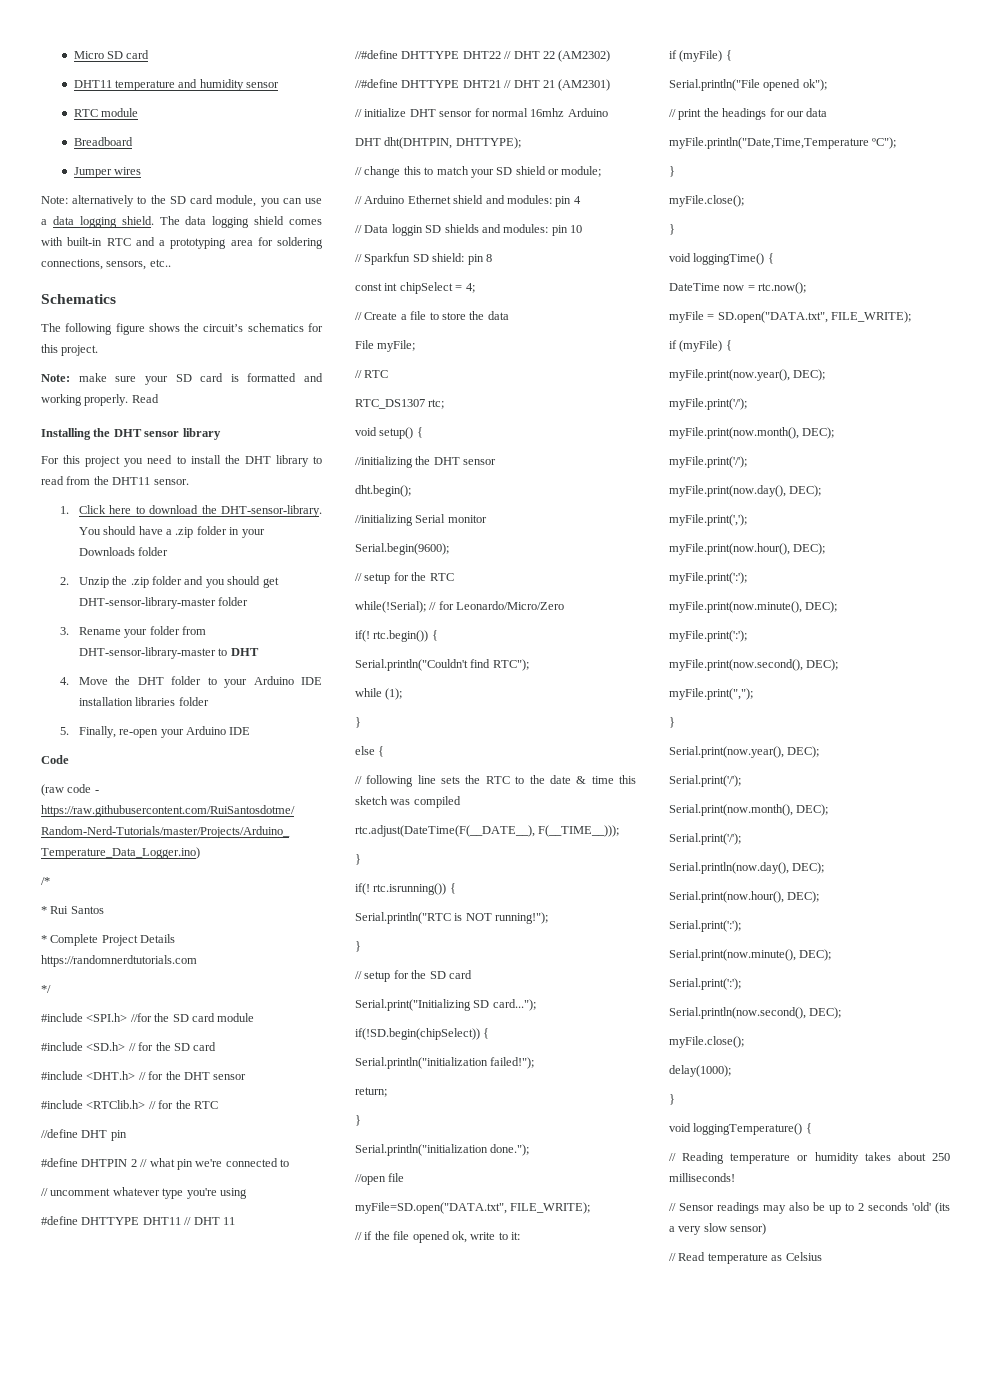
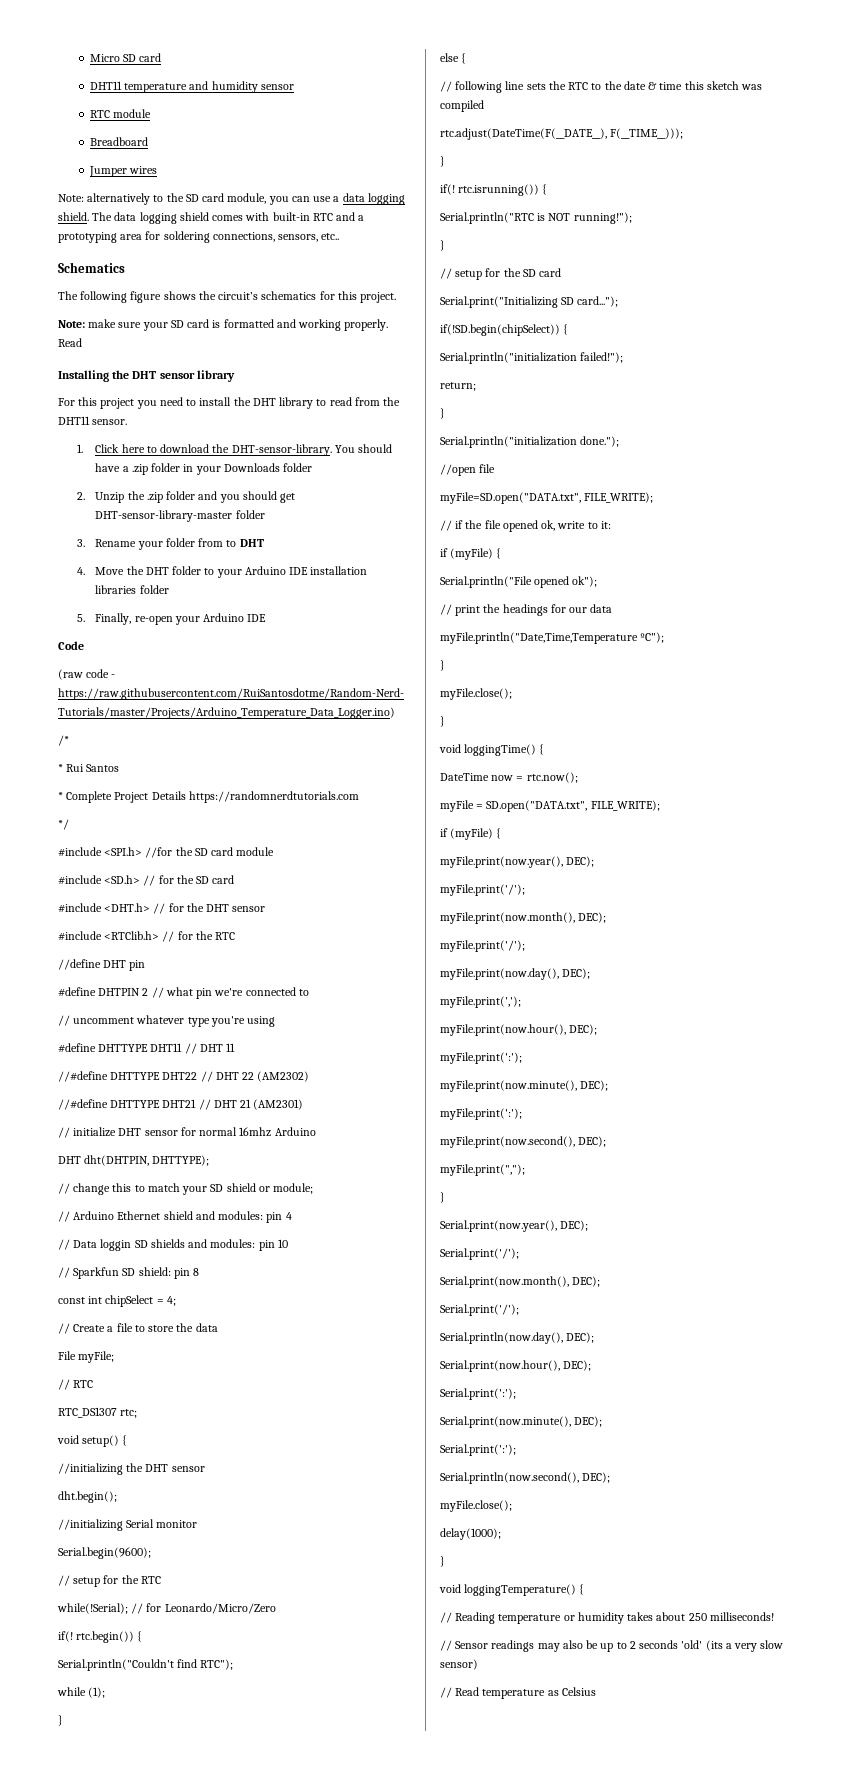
- 3. Rename your folder from DHT-sensor-library-master to DHT
+ 3. Rename your folder from to DHT

